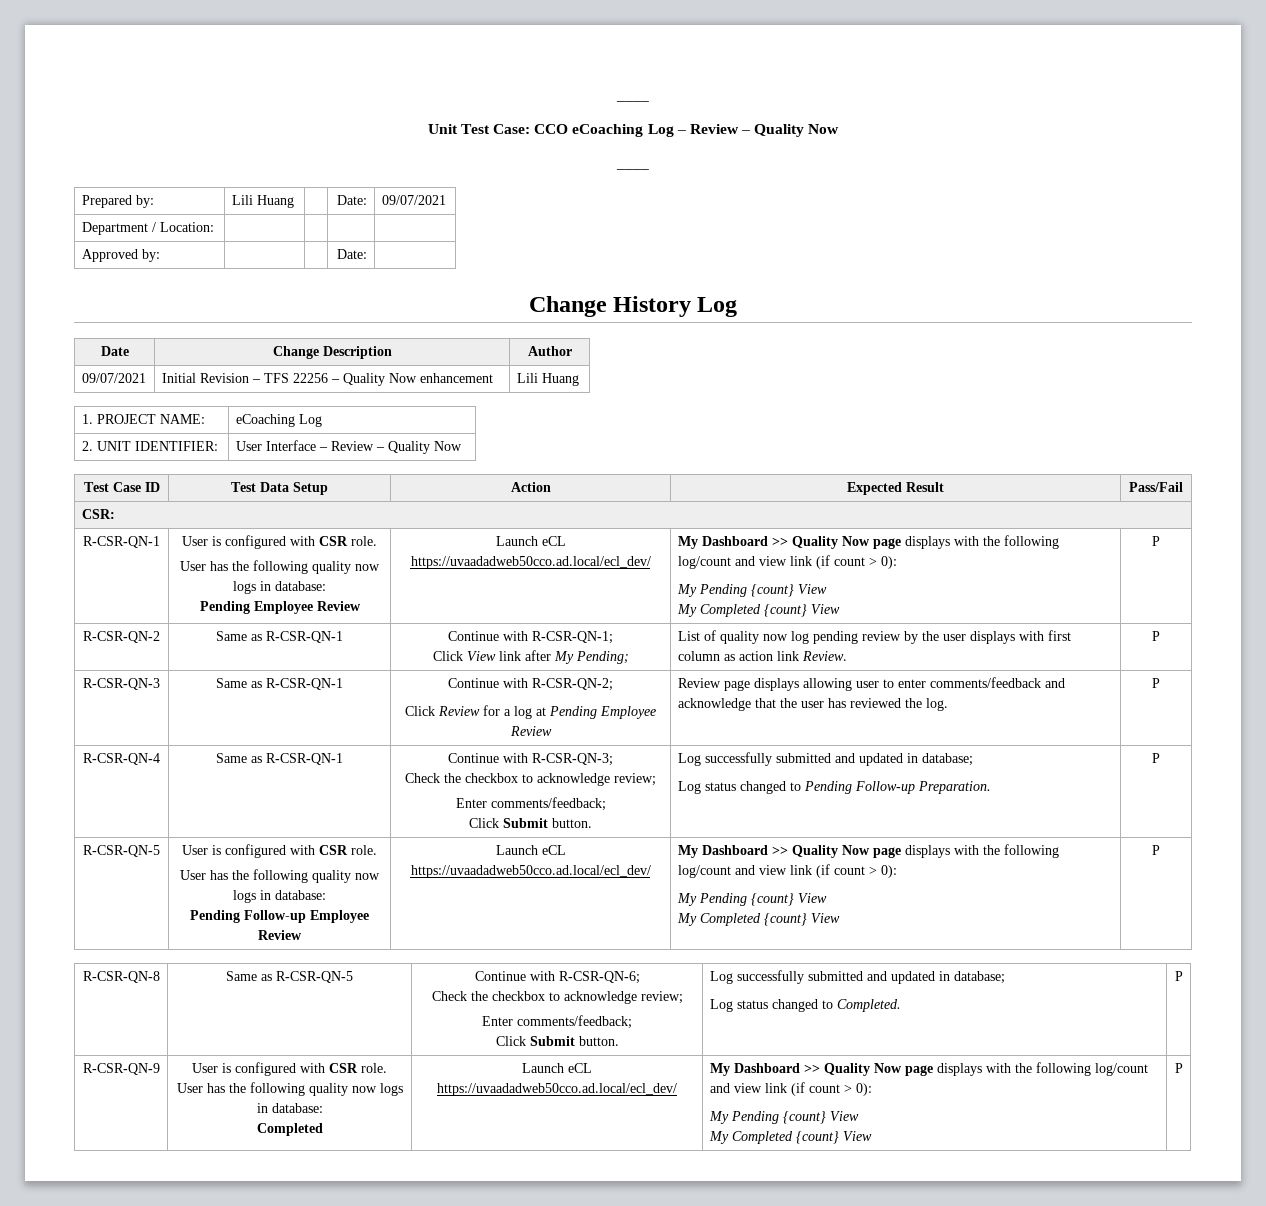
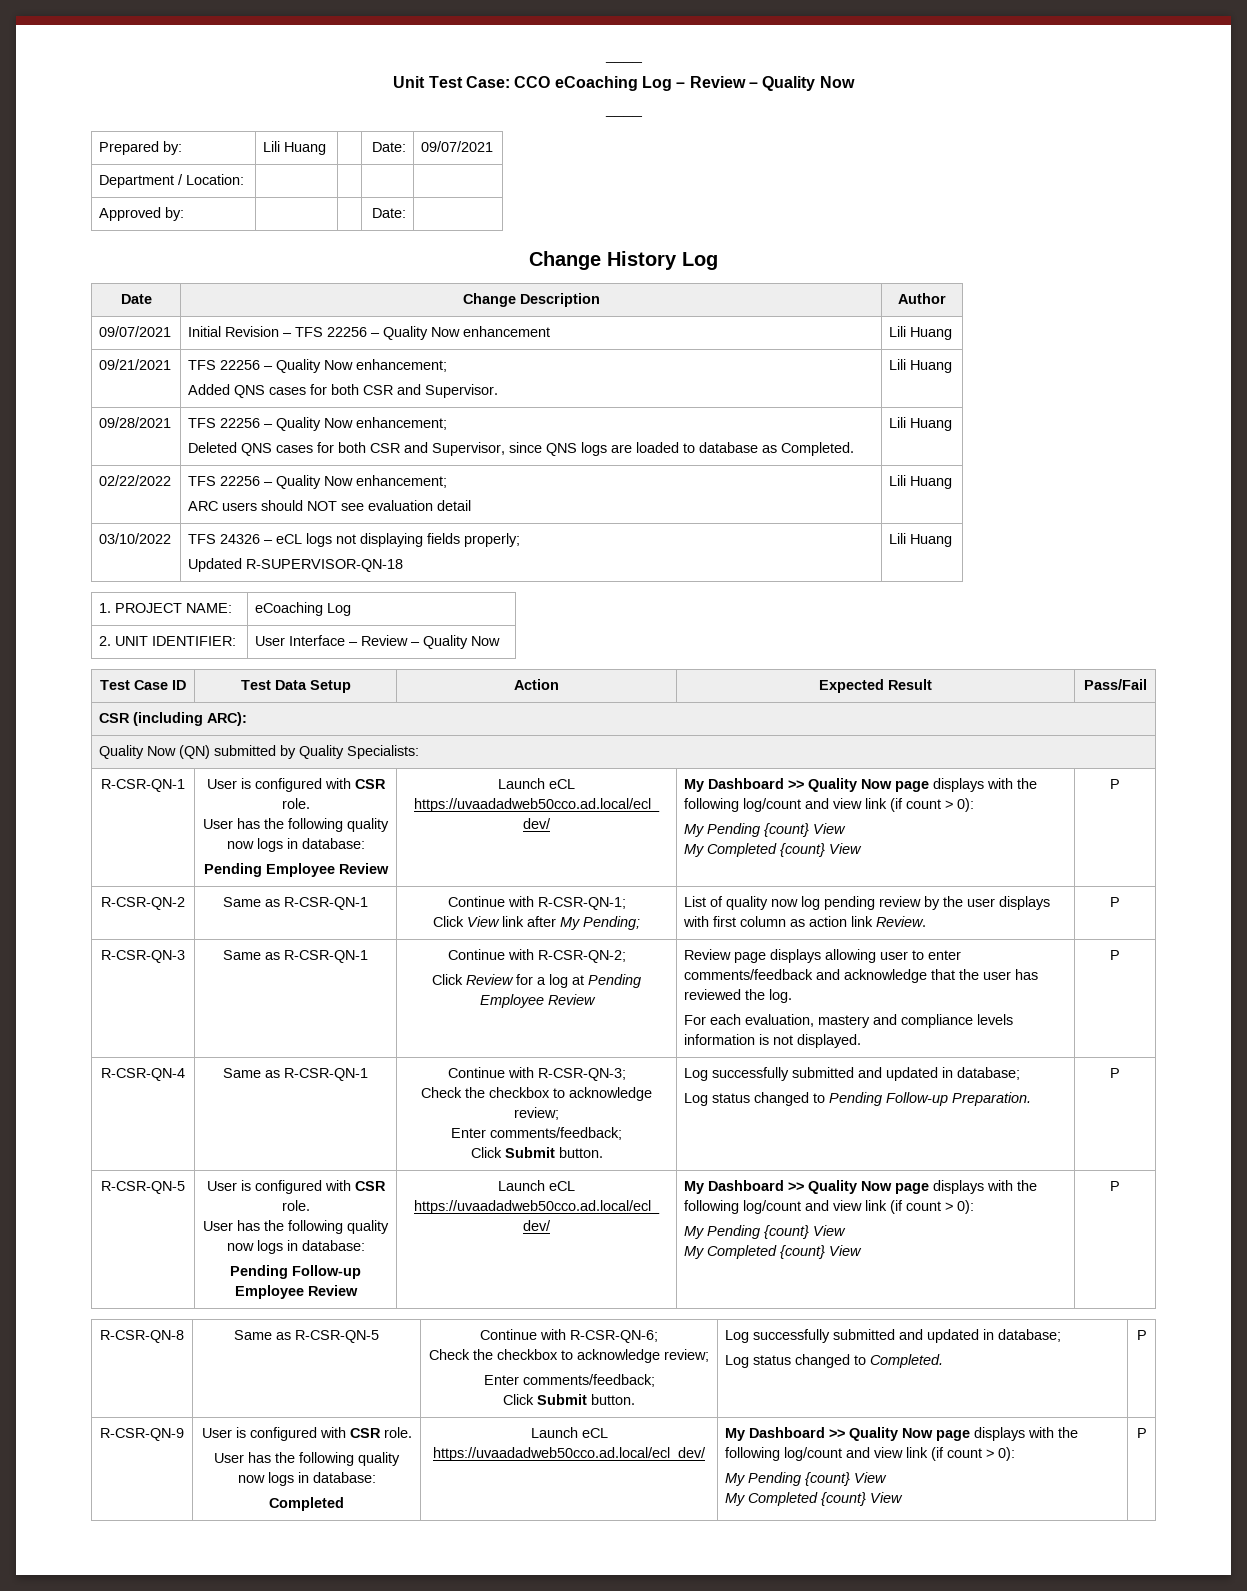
+ 09/21/2021 | TFS 22256 – Quality Now enhancement;
+ Added QNS cases for both CSR and Supervisor. | Lili Huang
+ 09/28/2021 | TFS 22256 – Quality Now enhancement;
+ Deleted QNS cases for both CSR and Supervisor, since QNS logs are loaded to database as Completed. | Lili Huang
+ 02/22/2022 | TFS 22256 – Quality Now enhancement;
+ ARC users should NOT see evaluation detail | Lili Huang
+ 03/10/2022 | TFS 24326 – eCL logs not displaying fields properly;
+ Updated R-SUPERVISOR-QN-18 | Lili Huang
- CSR:
+ CSR (including ARC):
+ Quality Now (QN) submitted by Quality Specialists:
+ For each evaluation, mastery and compliance levels information is not displayed.

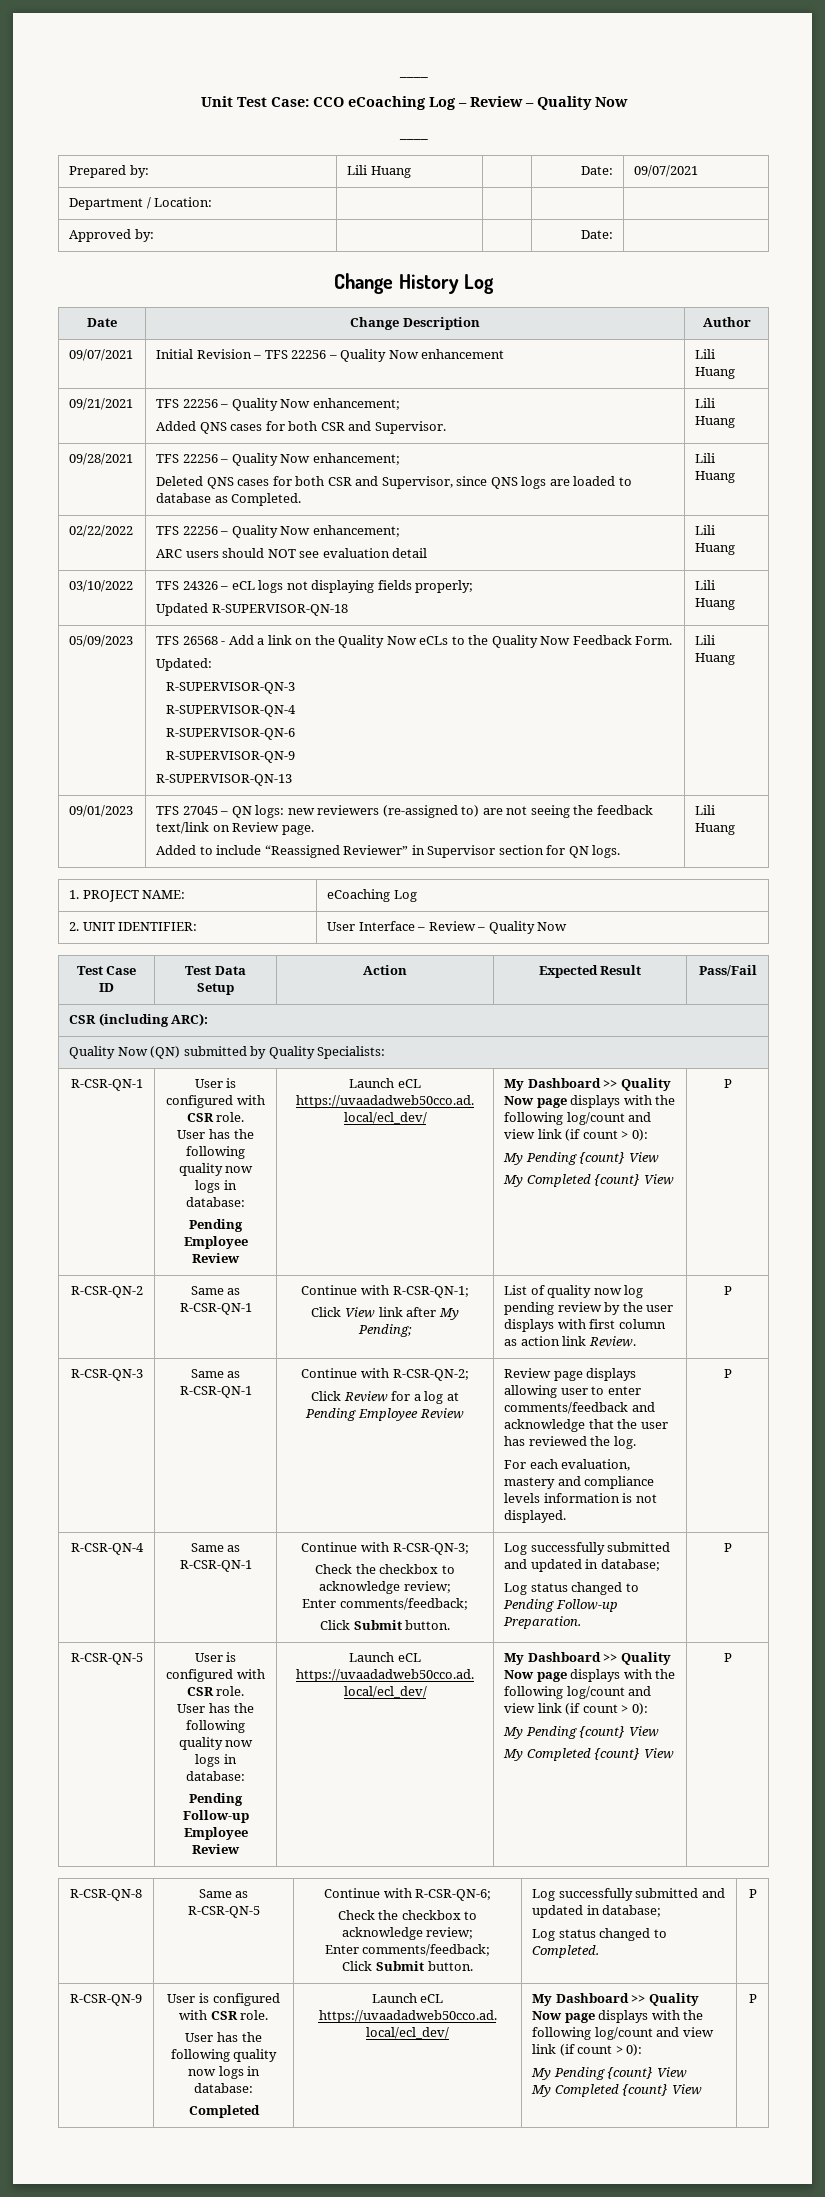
+ 05/09/2023 | TFS 26568 - Add a link on the Quality Now eCLs to the Quality Now Feedback Form.
+ Updated:
+ R-SUPERVISOR-QN-3
+ R-SUPERVISOR-QN-4
+ R-SUPERVISOR-QN-6
+ R-SUPERVISOR-QN-9
+ R-SUPERVISOR-QN-13 | Lili Huang
+ 09/01/2023 | TFS 27045 – QN logs: new reviewers (re-assigned to) are not seeing the feedback text/link on Review page.
+ Added to include “Reassigned Reviewer” in Supervisor section for QN logs. | Lili Huang

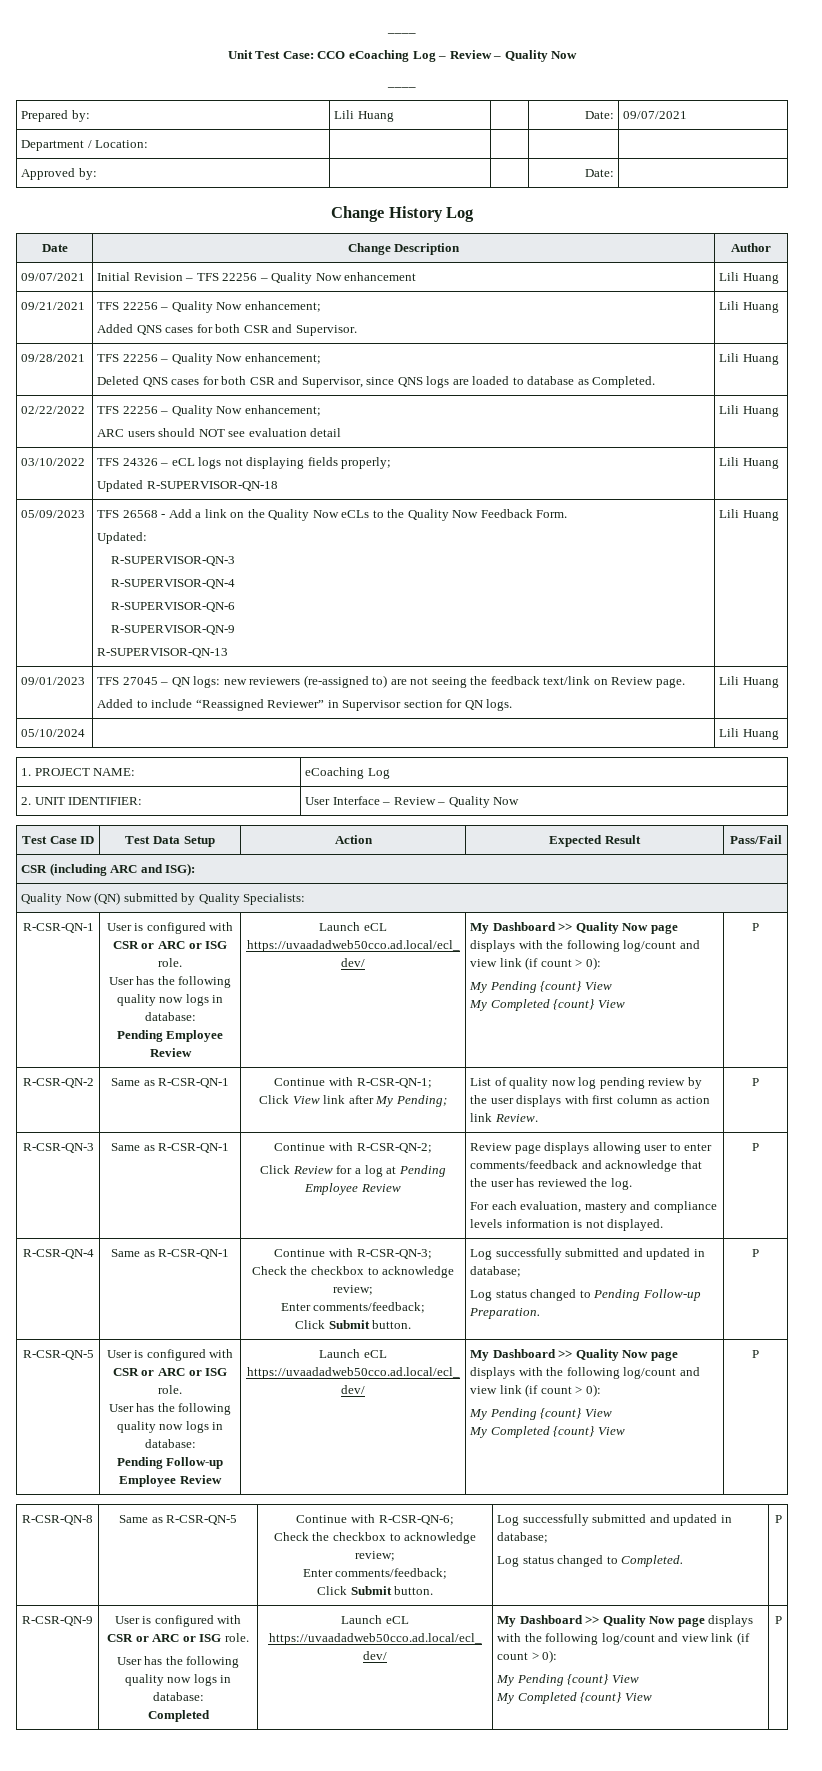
+ 05/10/2024 | | Lili Huang
- CSR (including ARC):
+ CSR (including ARC and ISG):
- R-CSR-QN-1 | User is configured with CSR role.
+ R-CSR-QN-1 | User is configured with CSR or ARC or ISG role.
- R-CSR-QN-5 | User is configured with CSR role.
+ R-CSR-QN-5 | User is configured with CSR or ARC or ISG role.
- R-CSR-QN-9 | User is configured with CSR role.
+ R-CSR-QN-9 | User is configured with CSR or ARC or ISG role.

